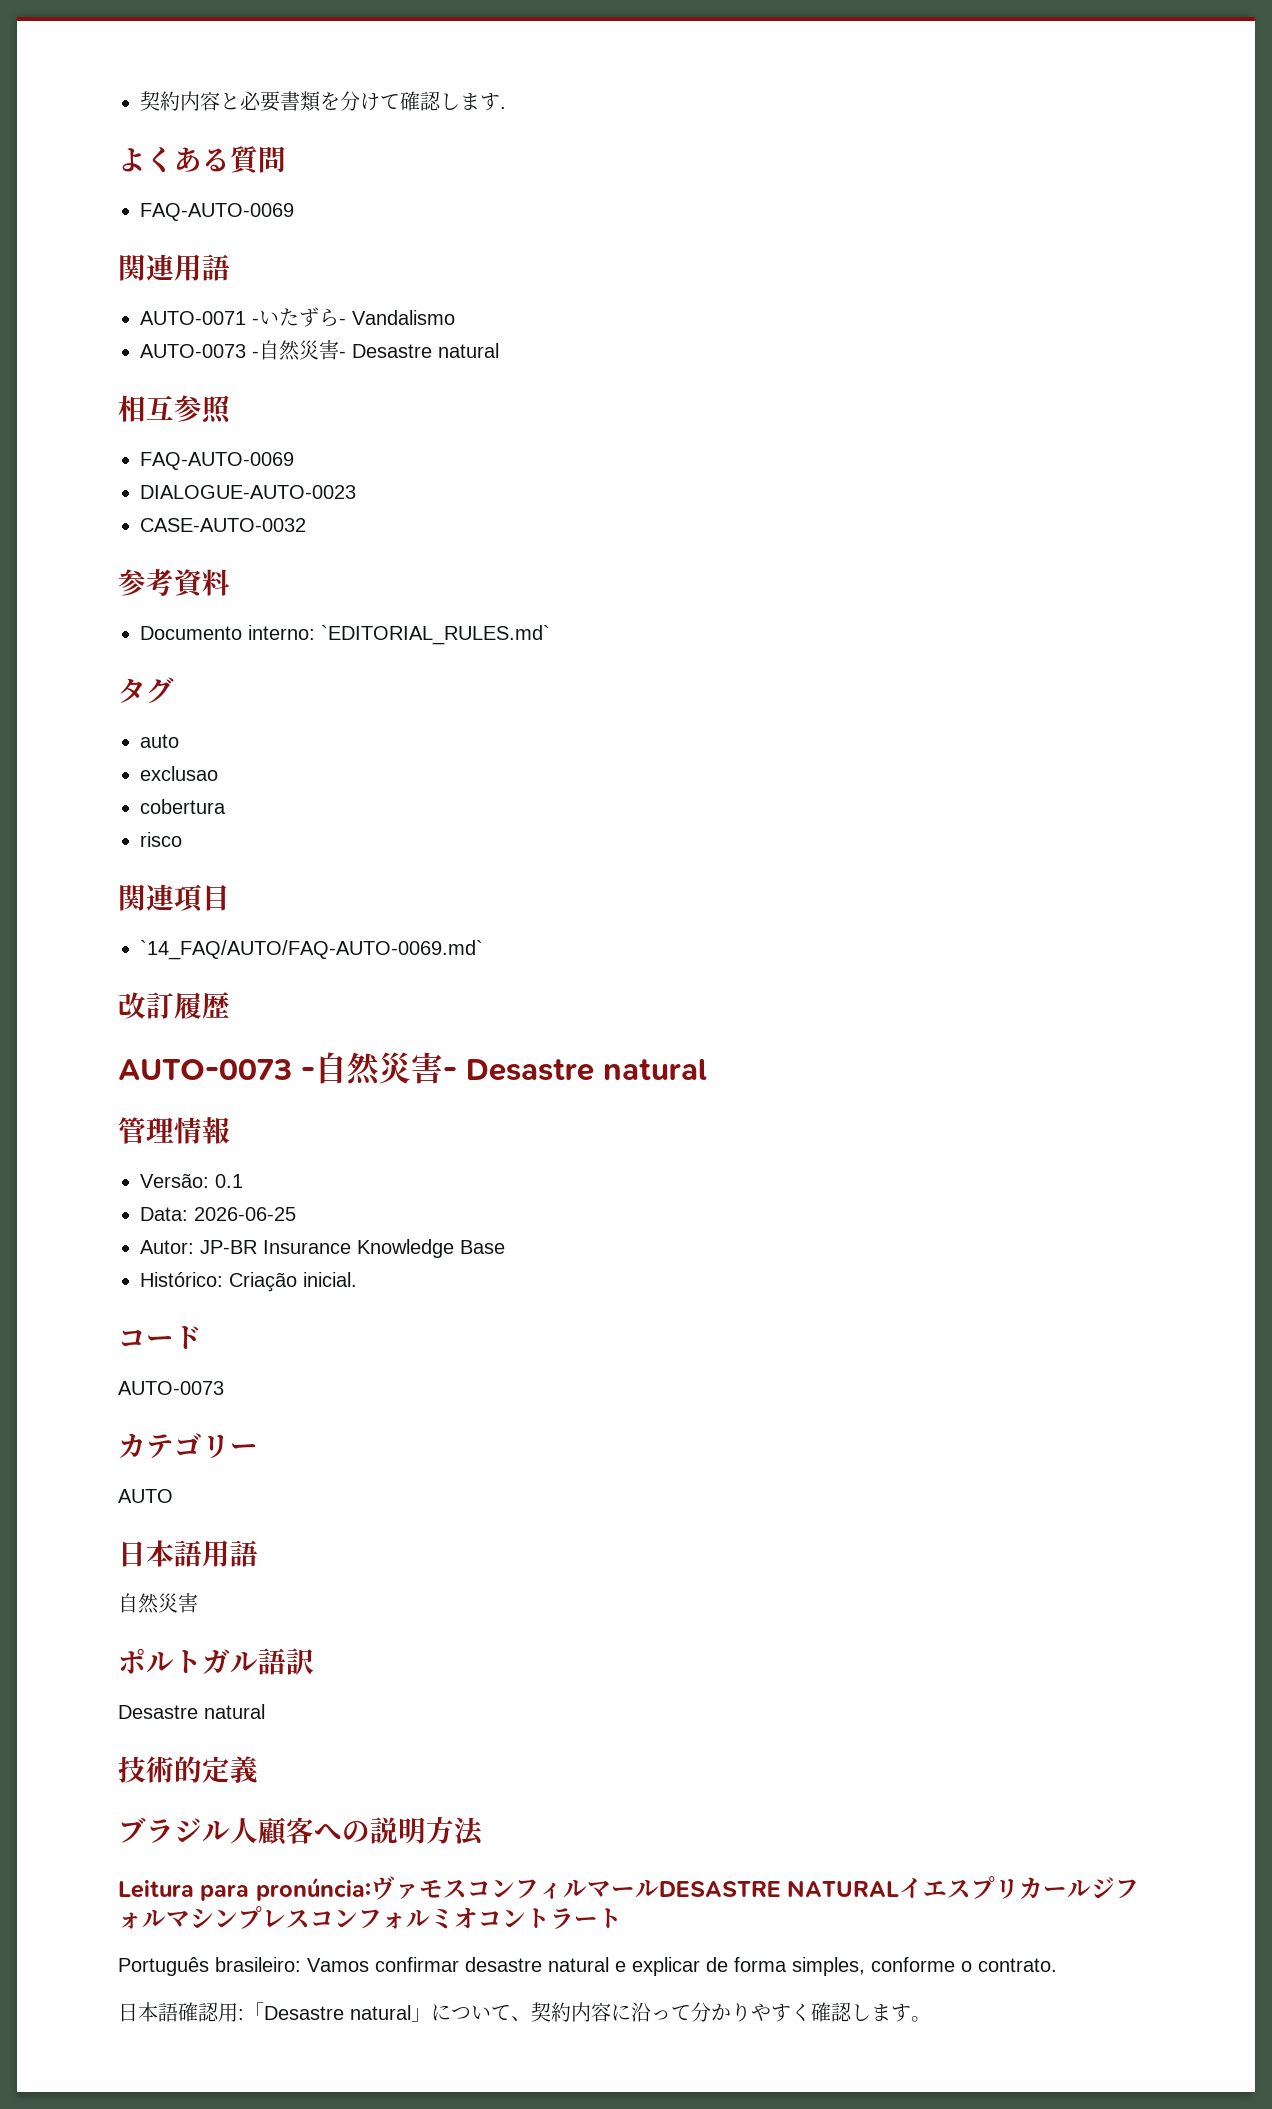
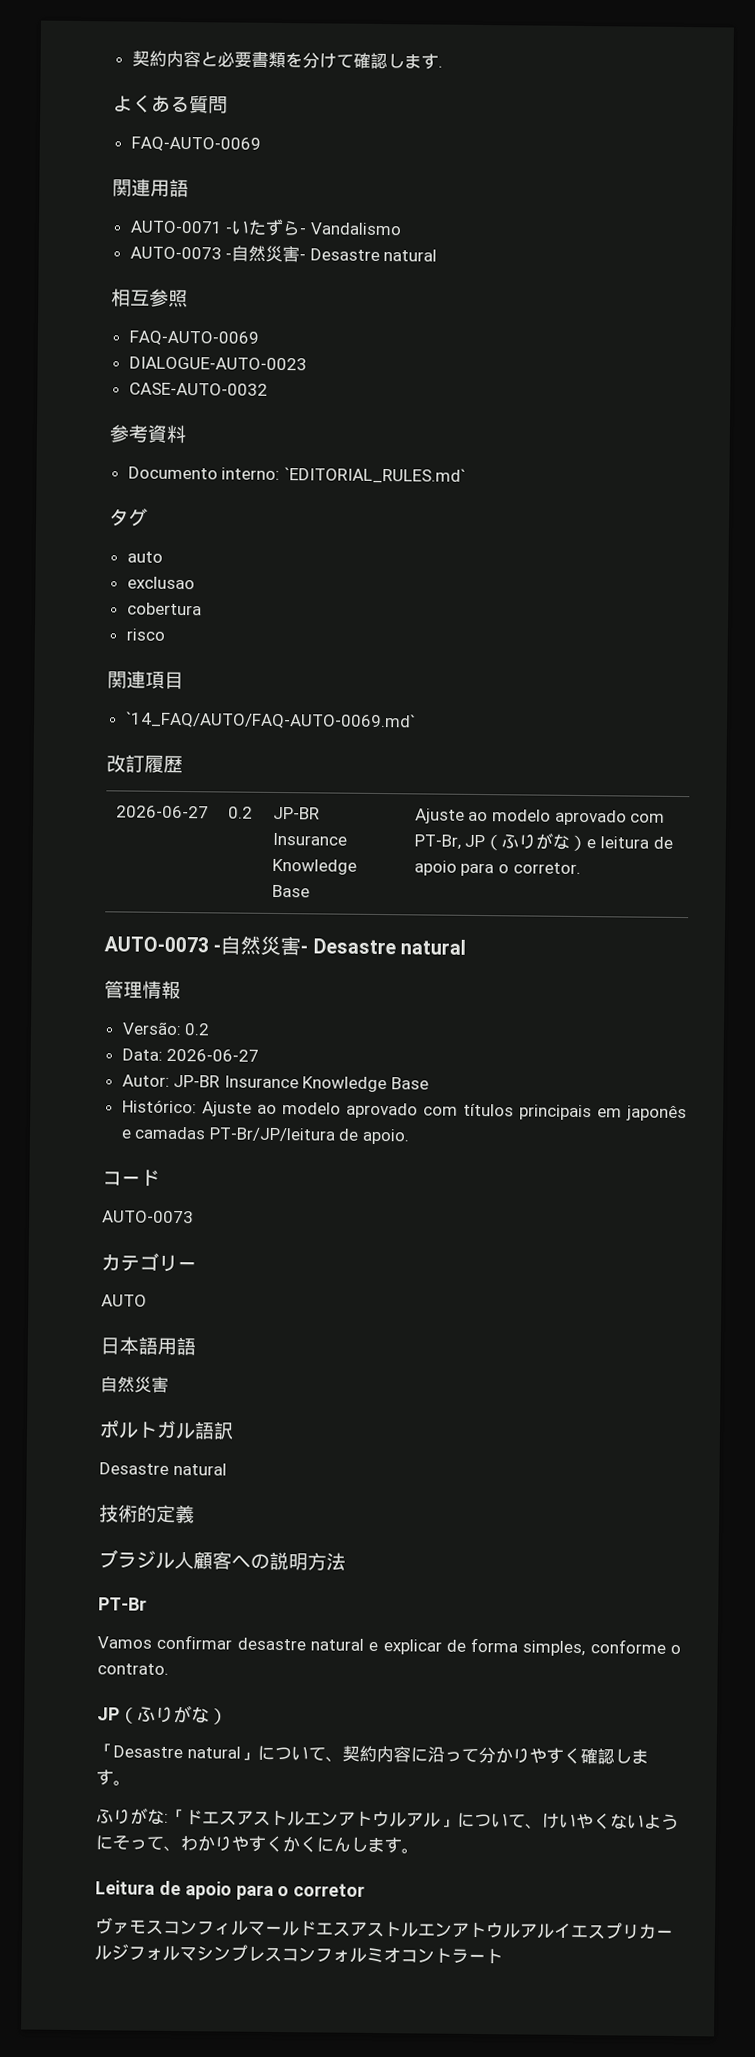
+ 2026-06-27 | 0.2 | JP-BR Insurance Knowledge Base | Ajuste ao modelo aprovado com PT-Br, JP（ふりがな）e leitura de apoio para o corretor.
- Versão: 0.1
+ Versão: 0.2
- Data: 2026-06-25
+ Data: 2026-06-27
- Histórico: Criação inicial.
+ Histórico: Ajuste ao modelo aprovado com títulos principais em japonês e camadas PT-Br/JP/leitura de apoio.
- Leitura para pronúncia:ヴァモスコンフィルマールDESASTRE NATURALイエスプリカールジフォルマシンプレスコンフォルミオコントラート
+ PT-Br
+ Vamos confirmar desastre natural e explicar de forma simples, conforme o contrato.
+ JP（ふりがな）
+ 「Desastre natural」について、契約内容に沿って分かりやすく確認します。
+ ふりがな:「ドエスアストルエンアトウルアル」について、けいやくないようにそって、わかりやすくかくにんします。
+ Leitura de apoio para o corretor
+ ヴァモスコンフィルマールドエスアストルエンアトウルアルイエスプリカールジフォルマシンプレスコンフォルミオコントラート
- Português brasileiro: Vamos confirmar desastre natural e explicar de forma simples, conforme o contrato.
- 日本語確認用:「Desastre natural」について、契約内容に沿って分かりやすく確認します。

